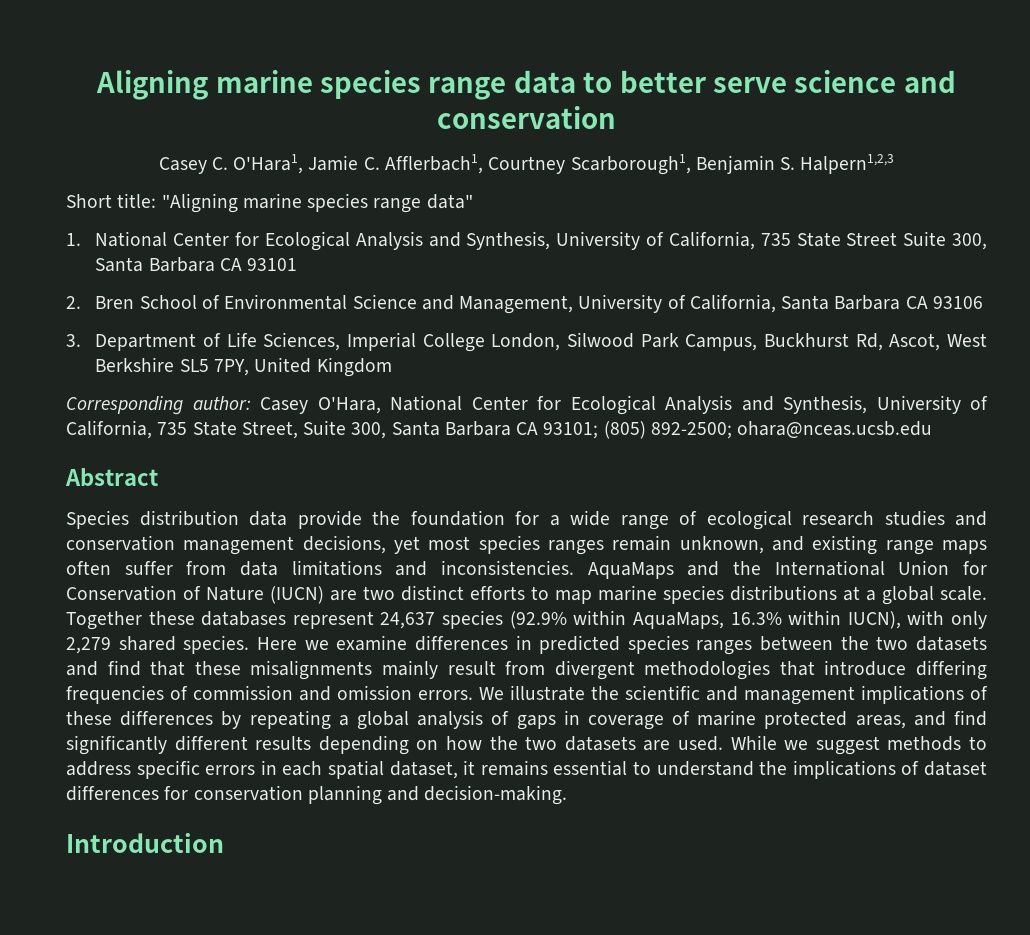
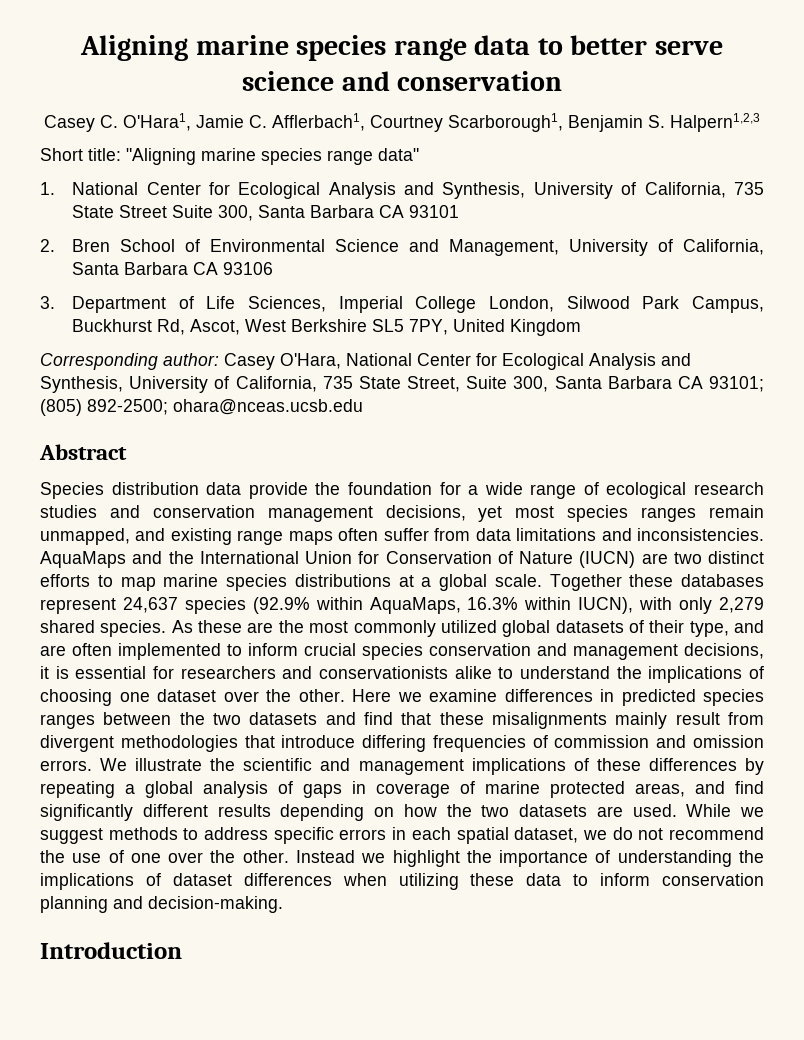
- Species distribution data provide the foundation for a wide range of ecological research studies and conservation management decisions, yet most species ranges remain unknown, and existing range maps often suffer from data limitations and inconsistencies.
+ Species distribution data provide the foundation for a wide range of ecological research studies and conservation management decisions, yet most species ranges remain unmapped, and existing range maps often suffer from data limitations and inconsistencies.
+ As these are the most commonly utilized global datasets of their type, and are often implemented to inform crucial species conservation and management decisions, it is essential for researchers and conservationists alike to understand the implications of choosing one dataset over the other.
- While we suggest methods to address specific errors in each spatial dataset, it remains essential to understand the implications of dataset differences for conservation planning and decision-making.
+ While we suggest methods to address specific errors in each spatial dataset, we do not recommend the use of one over the other. Instead we highlight the importance of understanding the implications of dataset differences when utilizing these data to inform conservation planning and decision-making.

